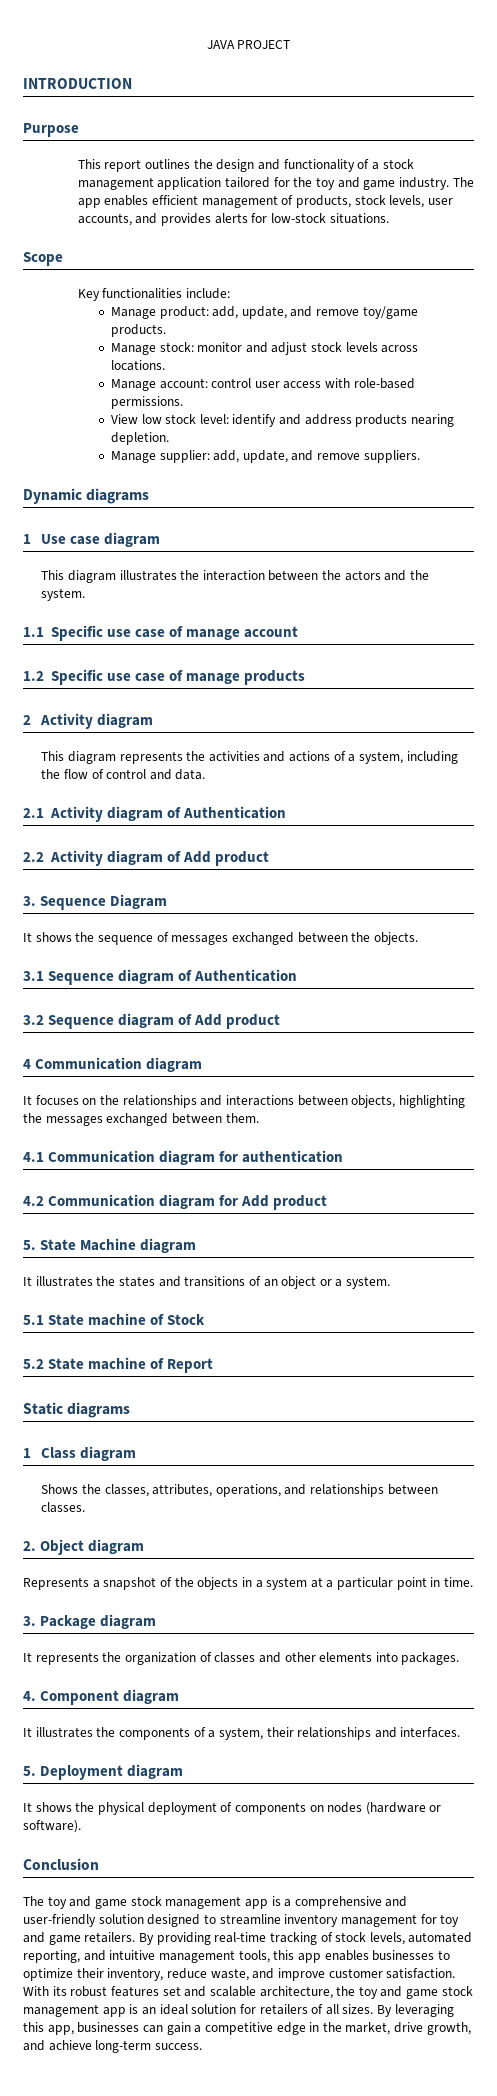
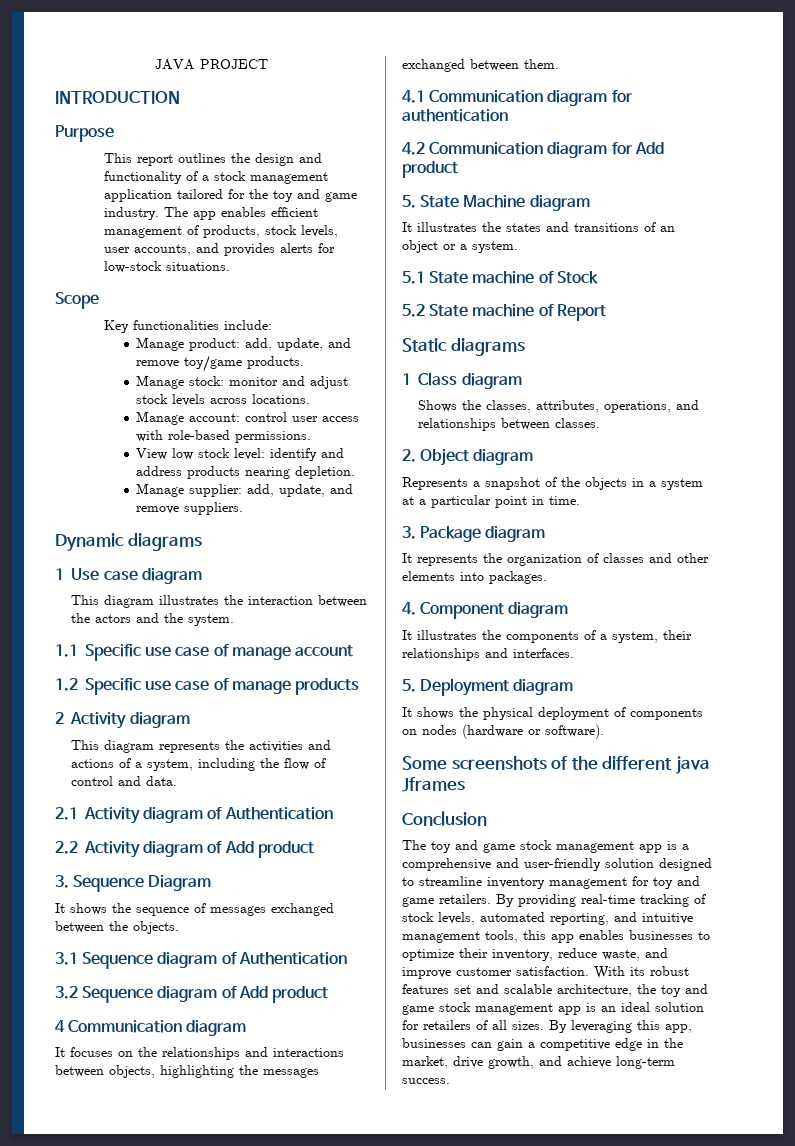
+ Some screenshots of the different java Jframes

